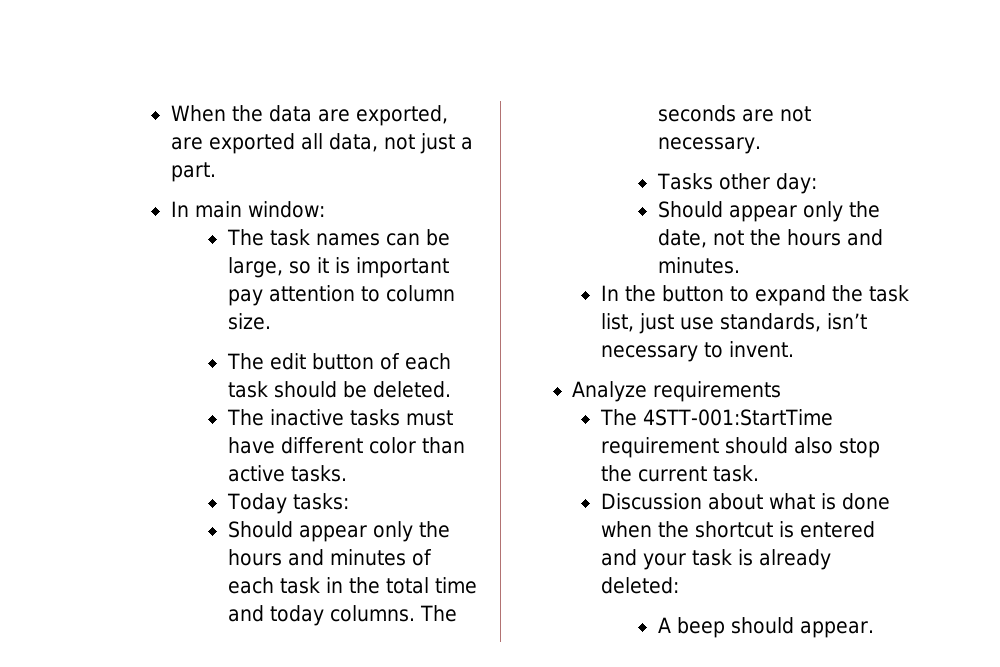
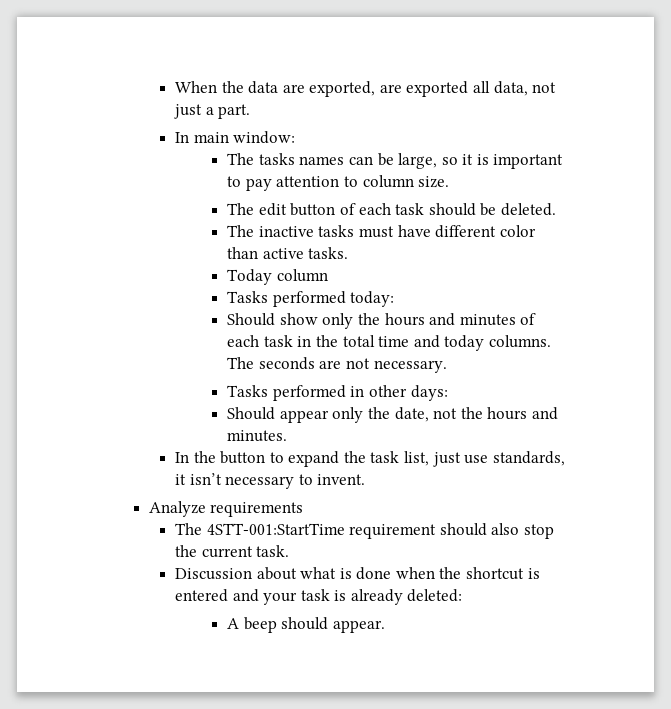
- The task names can be large, so it is important pay attention to column size.
+ The tasks names can be large, so it is important to pay attention to column size.
- Today tasks:
- Should appear only the hours and minutes of each task in the total time and today columns.
+ Today column
+ Tasks performed today:
+ Should show only the hours and minutes of each task in the total time and today columns.
- Tasks other day:
+ Tasks performed in other days:
- In the button to expand the task list, just use standards, isn’t necessary to invent.
+ In the button to expand the task list, just use standards, it isn’t necessary to invent.

